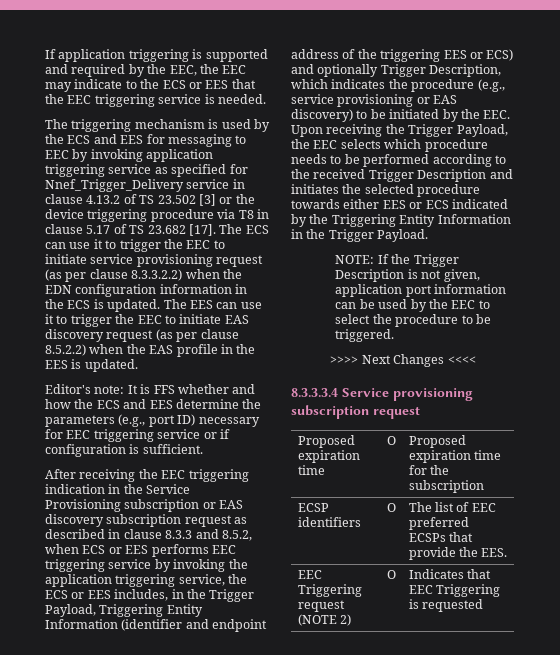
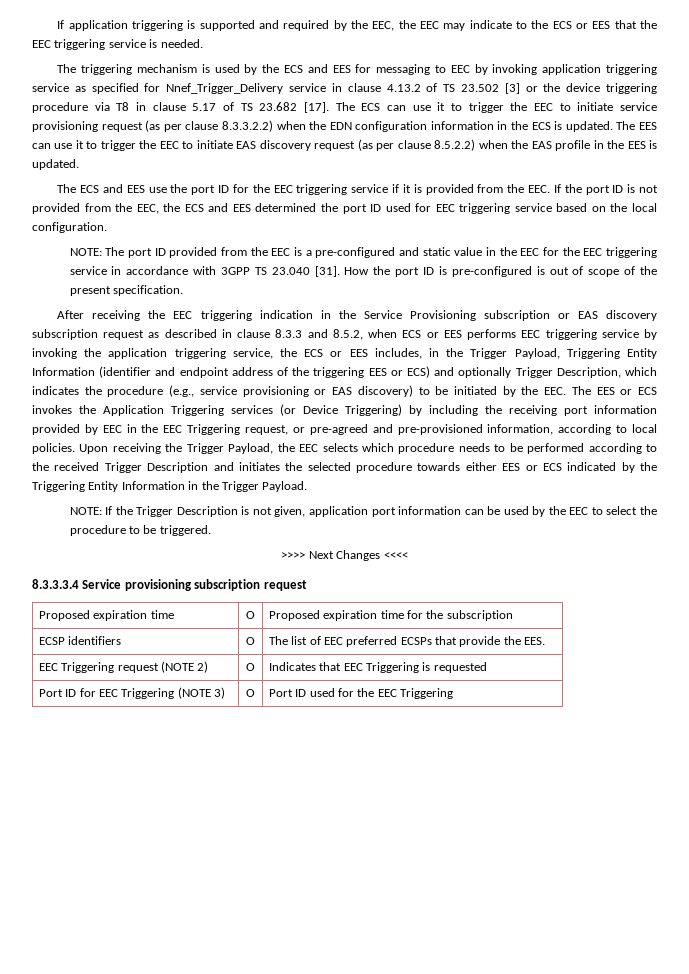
- Editor's note: It is FFS whether and how the ECS and EES determine the parameters (e.g., port ID) necessary for EEC triggering service or if configuration is sufficient.
+ The ECS and EES use the port ID for the EEC triggering service if it is provided from the EEC. If the port ID is not provided from the EEC, the ECS and EES determined the port ID used for EEC triggering service based on the local configuration.
+ NOTE: The port ID provided from the EEC is a pre-configured and static value in the EEC for the EEC triggering service in accordance with 3GPP TS 23.040 [31]. How the port ID is pre-configured is out of scope of the present specification.
- After receiving the EEC triggering indication in the Service Provisioning subscription or EAS discovery subscription request as described in clause 8.3.3 and 8.5.2, when ECS or EES performs EEC triggering service by invoking the application triggering service, the ECS or EES includes, in the Trigger Payload, Triggering Entity Information (identifier and endpoint address of the triggering EES or ECS) and optionally Trigger Description, which indicates the procedure (e.g., service provisioning or EAS discovery) to be initiated by the EEC. Upon receiving the Trigger Payload, the EEC selects which procedure needs to be performed according to the received Trigger Description and initiates the selected procedure towards either EES or ECS indicated by the Triggering Entity Information in the Trigger Payload.
+ After receiving the EEC triggering indication in the Service Provisioning subscription or EAS discovery subscription request as described in clause 8.3.3 and 8.5.2, when ECS or EES performs EEC triggering service by invoking the application triggering service, the ECS or EES includes, in the Trigger Payload, Triggering Entity Information (identifier and endpoint address of the triggering EES or ECS) and optionally Trigger Description, which indicates the procedure (e.g., service provisioning or EAS discovery) to be initiated by the EEC. The EES or ECS invokes the Application Triggering services (or Device Triggering) by including the receiving port information provided by EEC in the EEC Triggering request, or pre-agreed and pre-provisioned information, according to local policies. Upon receiving the Trigger Payload, the EEC selects which procedure needs to be performed according to the received Trigger Description and initiates the selected procedure towards either EES or ECS indicated by the Triggering Entity Information in the Trigger Payload.
+ Port ID for EEC Triggering (NOTE 3) | O | Port ID used for the EEC Triggering

